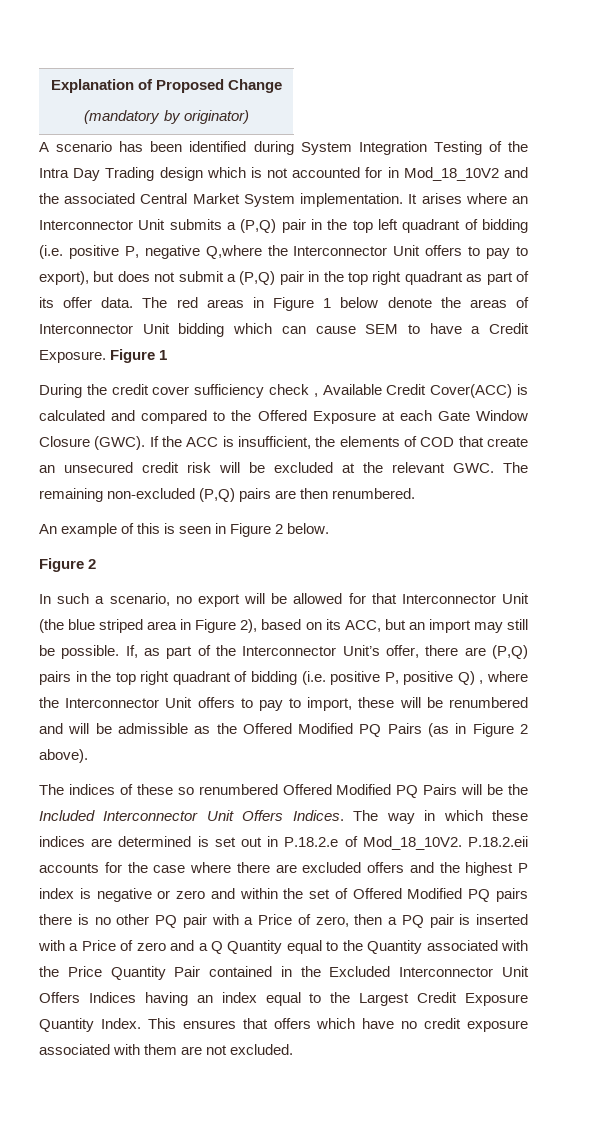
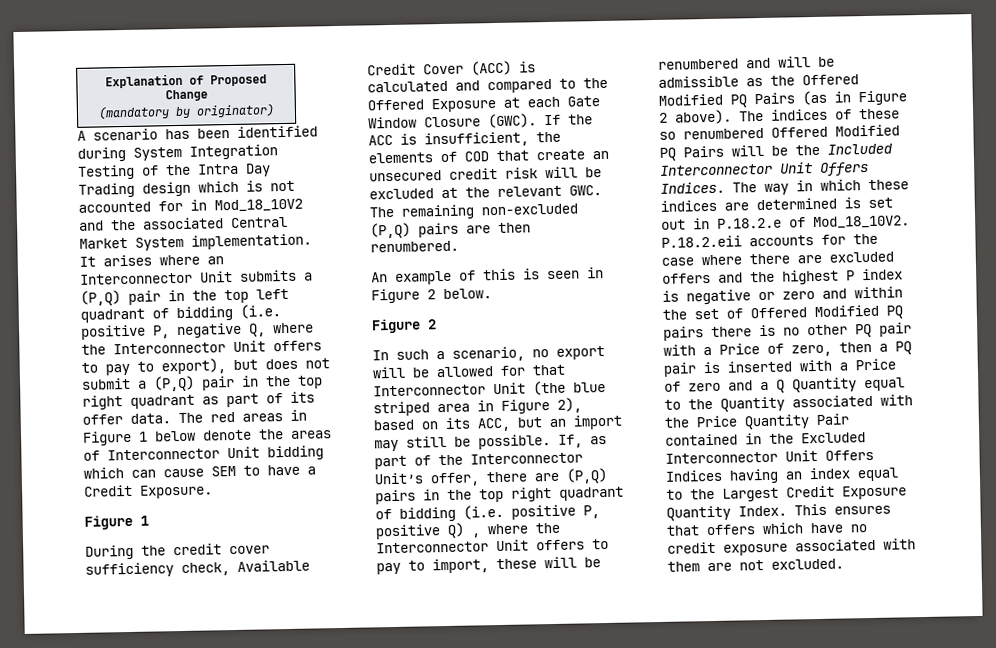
- It arises where an Interconnector Unit submits a (P,Q) pair in the top left quadrant of bidding (i.e. positive P, negative Q,where the Interconnector Unit offers to pay to export), but does not submit a (P,Q) pair in the top right quadrant as part of its offer data.
+ It arises where an Interconnector Unit submits a (P,Q) pair in the top left quadrant of bidding (i.e. positive P, negative Q, where the Interconnector Unit offers to pay to export), but does not submit a (P,Q) pair in the top right quadrant as part of its offer data.
- The red areas in Figure 1 below denote the areas of Interconnector Unit bidding which can cause SEM to have a Credit Exposure. Figure 1
+ The red areas in Figure 1 below denote the areas of Interconnector Unit bidding which can cause SEM to have a Credit Exposure.
+ Figure 1
- During the credit cover sufficiency check , Available Credit Cover(ACC) is calculated and compared to the Offered Exposure at each Gate Window Closure (GWC).
+ During the credit cover sufficiency check, Available Credit Cover (ACC) is calculated and compared to the Offered Exposure at each Gate Window Closure (GWC).
- If, as part of the Interconnector Unit’s offer, there are (P,Q) pairs in the top right quadrant of bidding (i.e. positive P, positive Q) , where the Interconnector Unit offers to pay to import, these will be renumbered and will be admissible as the Offered Modified PQ Pairs (as in Figure 2 above).
- The indices of these so renumbered Offered Modified PQ Pairs will be the Included Interconnector Unit Offers Indices.
+ If, as part of the Interconnector Unit’s offer, there are (P,Q) pairs in the top right quadrant of bidding (i.e. positive P, positive Q) , where the Interconnector Unit offers to pay to import, these will be renumbered and will be admissible as the Offered Modified PQ Pairs (as in Figure 2 above). The indices of these so renumbered Offered Modified PQ Pairs will be the Included Interconnector Unit Offers Indices.

